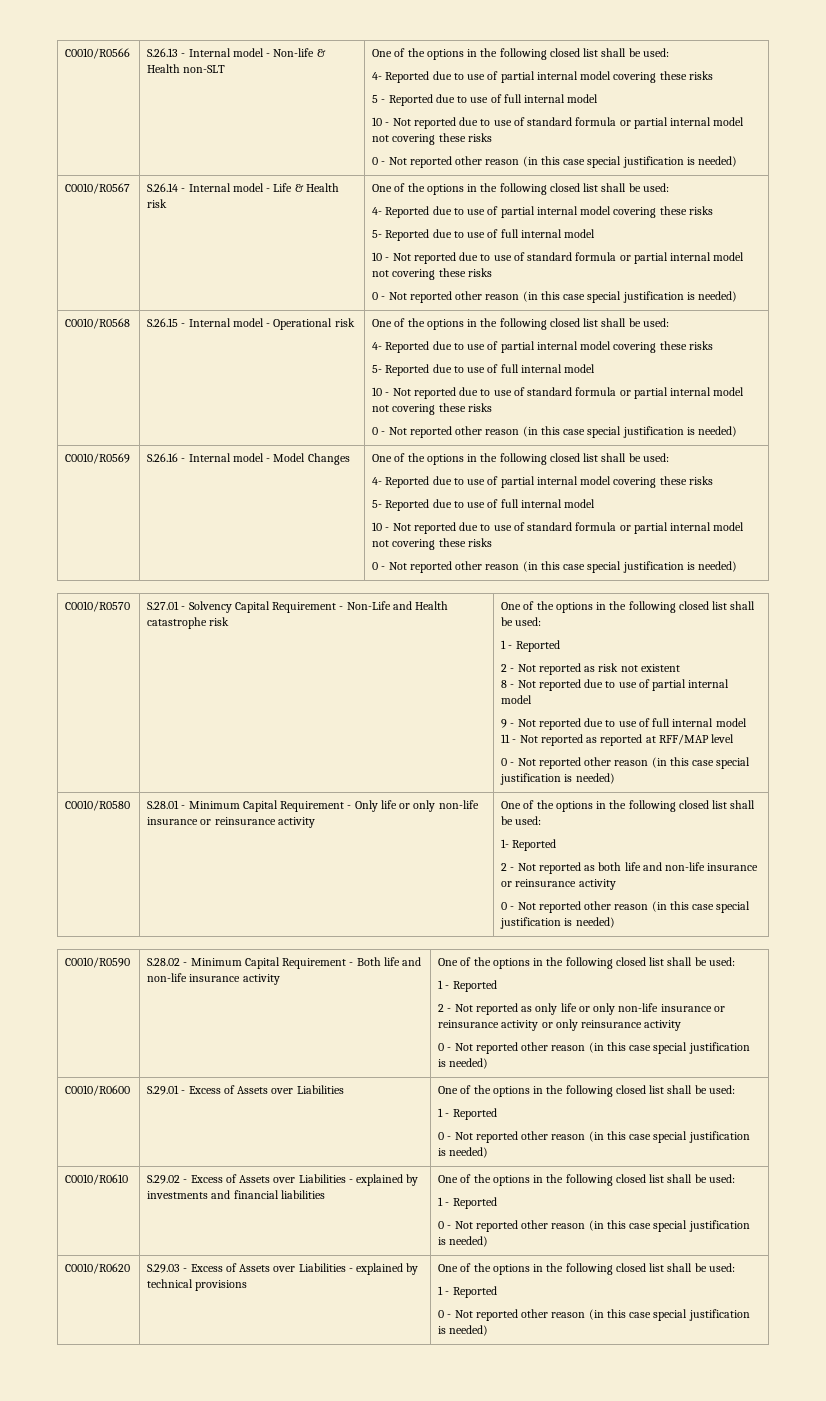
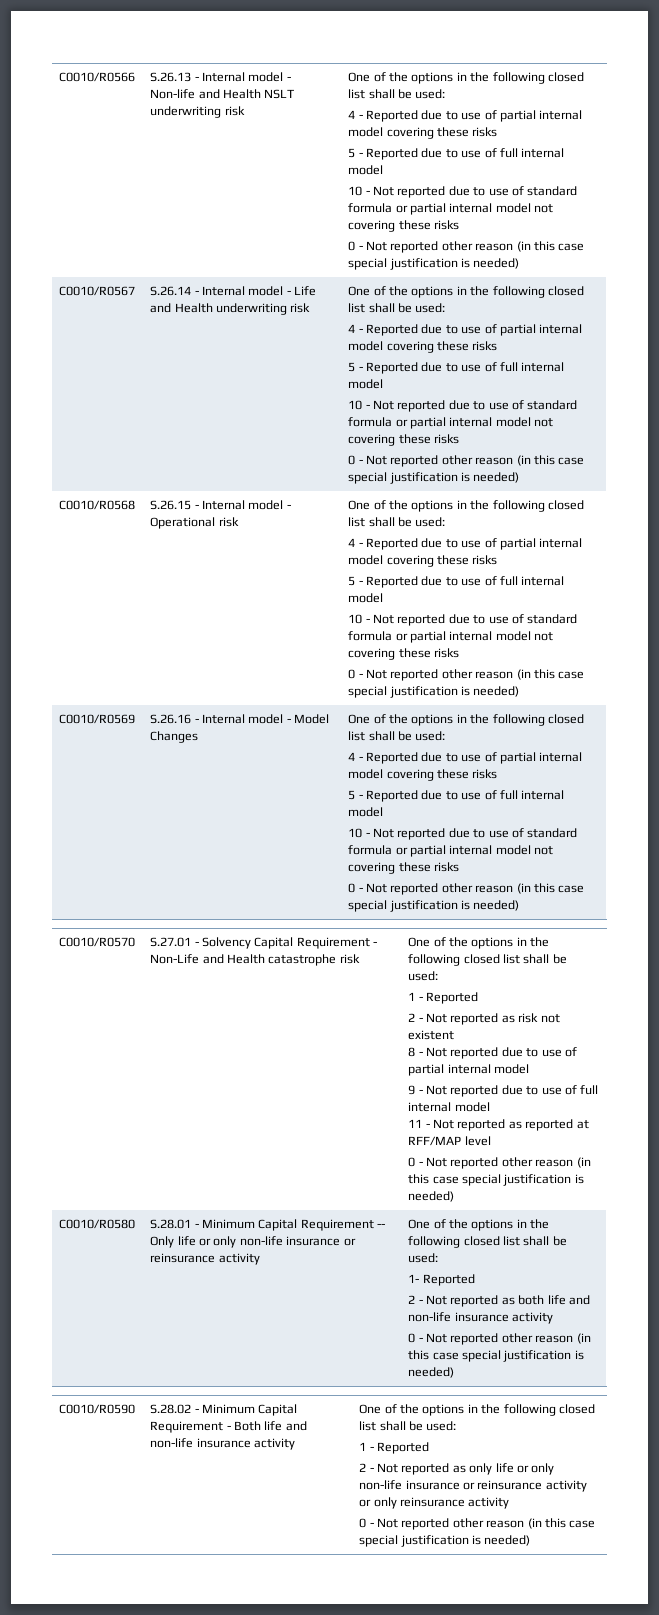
- S.26.13 - Internal model - Non-life & Health non-SLT | One of the options in the following closed list shall be used:
- 4- Reported due to use of partial internal model covering these risks
+ S.26.13 - Internal model - Non-life and Health NSLT underwriting risk | One of the options in the following closed list shall be used:
+ 4 - Reported due to use of partial internal model covering these risks
- S.26.14 - Internal model - Life & Health risk | One of the options in the following closed list shall be used:
- 4- Reported due to use of partial internal model covering these risks
- 5- Reported due to use of full internal model
+ S.26.14 - Internal model - Life and Health underwriting risk | One of the options in the following closed list shall be used:
+ 4 - Reported due to use of partial internal model covering these risks
+ 5 - Reported due to use of full internal model
  S.26.15 - Internal model - Operational risk | One of the options in the following closed list shall be used:
- 4- Reported due to use of partial internal model covering these risks
- 5- Reported due to use of full internal model
+ 4 - Reported due to use of partial internal model covering these risks
+ 5 - Reported due to use of full internal model
  S.26.16 - Internal model - Model Changes | One of the options in the following closed list shall be used:
- 4- Reported due to use of partial internal model covering these risks
- 5- Reported due to use of full internal model
+ 4 - Reported due to use of partial internal model covering these risks
+ 5 - Reported due to use of full internal model
- S.28.01 - Minimum Capital Requirement - Only life or only non-life insurance or reinsurance activity
+ S.28.01 - Minimum Capital Requirement -- Only life or only non-life insurance or reinsurance activity
- 2 - Not reported as both life and non-life insurance or reinsurance activity
+ 2 - Not reported as both life and non-life insurance activity
- C0010/R0600 | S.29.01 - Excess of Assets over Liabilities | One of the options in the following closed list shall be used:
- 1 - Reported
- 0 - Not reported other reason (in this case special justification is needed)
- C0010/R0610 | S.29.02 - Excess of Assets over Liabilities - explained by investments and financial liabilities | One of the options in the following closed list shall be used:
- 1 - Reported
- 0 - Not reported other reason (in this case special justification is needed)
- C0010/R0620 | S.29.03 - Excess of Assets over Liabilities - explained by technical provisions | One of the options in the following closed list shall be used:
- 1 - Reported
- 0 - Not reported other reason (in this case special justification is needed)

